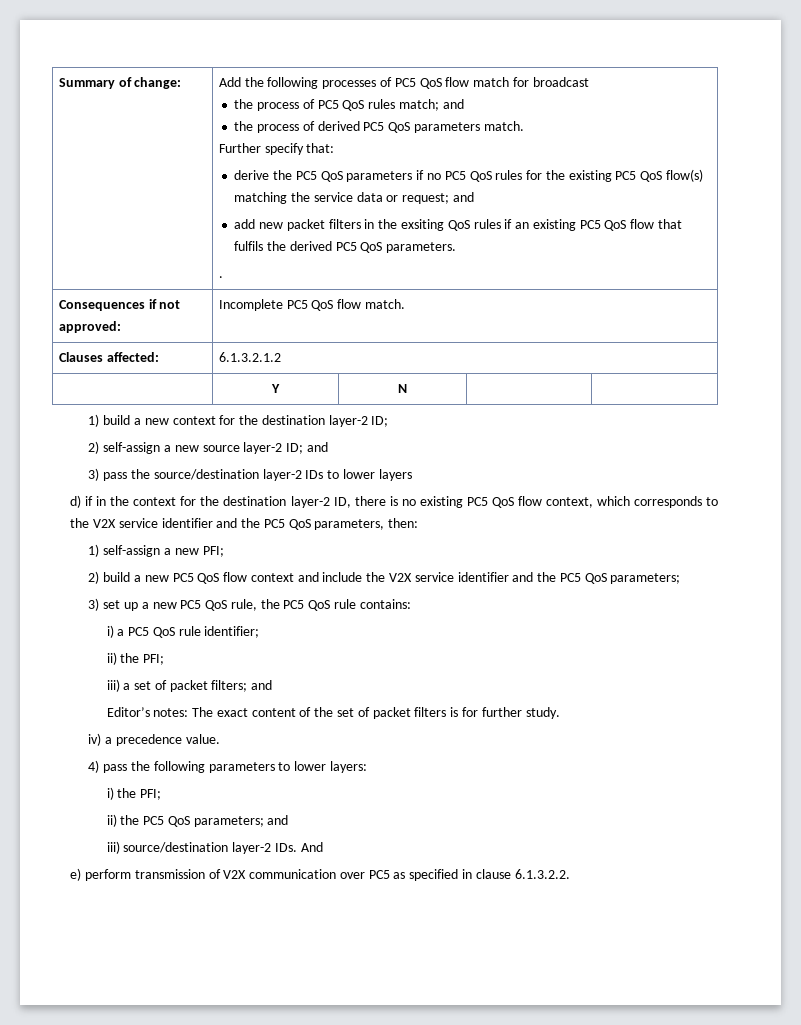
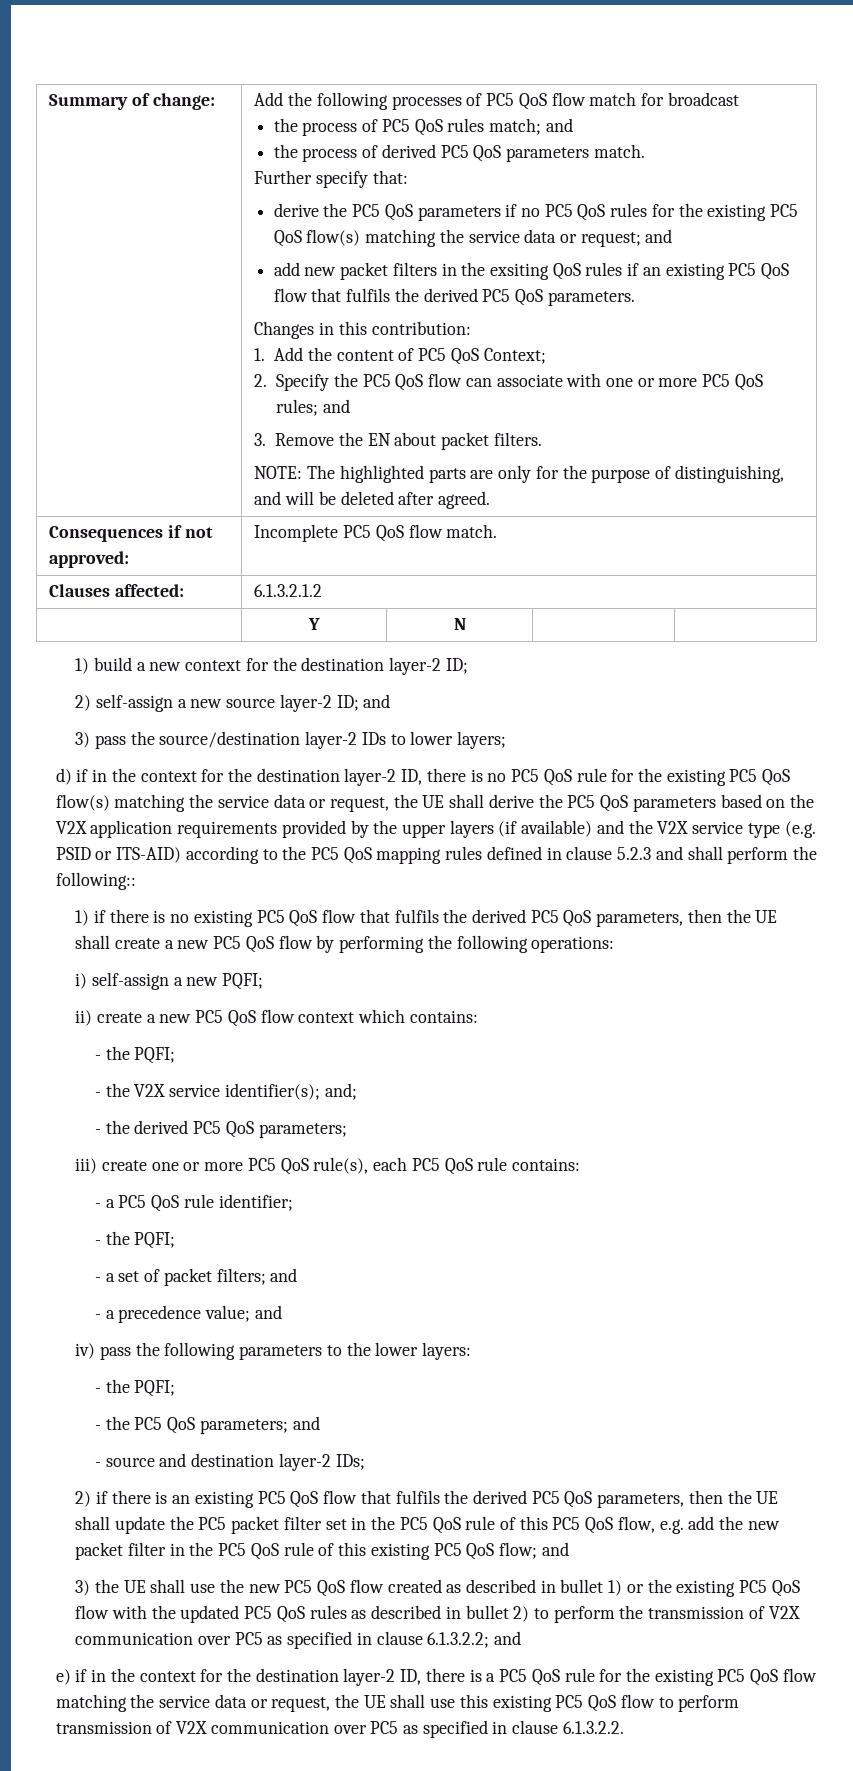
- .
+ Changes in this contribution:
+ 1. Add the content of PC5 QoS Context;
+ 2. Specify the PC5 QoS flow can associate with one or more PC5 QoS rules; and
+ 3. Remove the EN about packet filters.
+ NOTE: The highlighted parts are only for the purpose of distinguishing, and will be deleted after agreed.
- 3) pass the source/destination layer-2 IDs to lower layers
+ 3) pass the source/destination layer-2 IDs to lower layers;
- d) if in the context for the destination layer-2 ID, there is no existing PC5 QoS flow context, which corresponds to the V2X service identifier and the PC5 QoS parameters, then:
- 1) self-assign a new PFI;
- 2) build a new PC5 QoS flow context and include the V2X service identifier and the PC5 QoS parameters;
- 3) set up a new PC5 QoS rule, the PC5 QoS rule contains:
+ d) if in the context for the destination layer-2 ID, there is no PC5 QoS rule for the existing PC5 QoS flow(s) matching the service data or request, the UE shall derive the PC5 QoS parameters based on the V2X application requirements provided by the upper layers (if available) and the V2X service type (e.g. PSID or ITS-AID) according to the PC5 QoS mapping rules defined in clause 5.2.3 and shall perform the following::
+ 1) if there is no existing PC5 QoS flow that fulfils the derived PC5 QoS parameters, then the UE shall create a new PC5 QoS flow by performing the following operations:
+ i) self-assign a new PQFI;
+ ii) create a new PC5 QoS flow context which contains:
+ - the PQFI;
+ - the V2X service identifier(s); and;
+ - the derived PC5 QoS parameters;
+ iii) create one or more PC5 QoS rule(s), each PC5 QoS rule contains:
- i) a PC5 QoS rule identifier;
- ii) the PFI;
- iii) a set of packet filters; and
+ - a PC5 QoS rule identifier;
+ - the PQFI;
+ - a set of packet filters; and
- Editor’s notes: The exact content of the set of packet filters is for further study.
- iv) a precedence value.
- 4) pass the following parameters to lower layers:
- i) the PFI;
- ii) the PC5 QoS parameters; and
+ - a precedence value; and
+ iv) pass the following parameters to the lower layers:
+ - the PQFI;
+ - the PC5 QoS parameters; and
- iii) source/destination layer-2 IDs. And
- e) perform transmission of V2X communication over PC5 as specified in clause 6.1.3.2.2.
+ - source and destination layer-2 IDs;
+ 2) if there is an existing PC5 QoS flow that fulfils the derived PC5 QoS parameters, then the UE shall update the PC5 packet filter set in the PC5 QoS rule of this PC5 QoS flow, e.g. add the new packet filter in the PC5 QoS rule of this existing PC5 QoS flow; and
+ 3) the UE shall use the new PC5 QoS flow created as described in bullet 1) or the existing PC5 QoS flow with the updated PC5 QoS rules as described in bullet 2) to perform the transmission of V2X communication over PC5 as specified in clause 6.1.3.2.2; and
+ e) if in the context for the destination layer-2 ID, there is a PC5 QoS rule for the existing PC5 QoS flow matching the service data or request, the UE shall use this existing PC5 QoS flow to perform transmission of V2X communication over PC5 as specified in clause 6.1.3.2.2.

